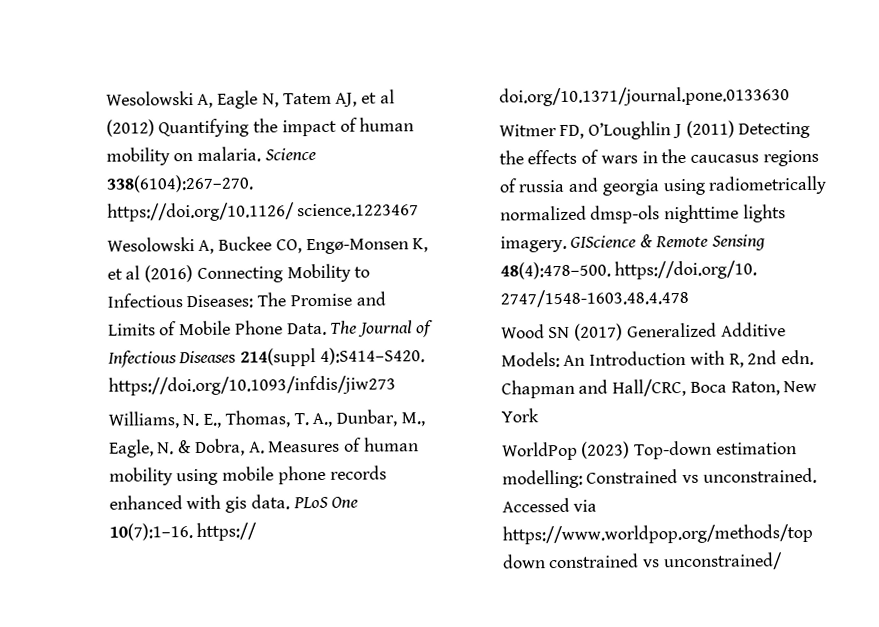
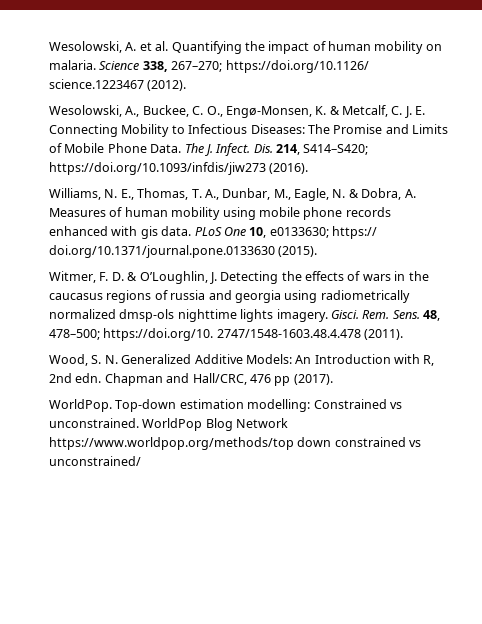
- Wesolowski A, Eagle N, Tatem AJ, et al (2012) Quantifying the impact of human mobility on malaria.
+ Wesolowski, A. et al. Quantifying the impact of human mobility on malaria.
- Science 338(6104):267–270. https://doi.org/10.1126/ science.1223467
- Wesolowski A, Buckee CO, Engø-Monsen K, et al (2016) Connecting Mobility to Infectious Diseases: The Promise and Limits of Mobile Phone Data.
+ Science 338, 267–270; https://doi.org/10.1126/ science.1223467 (2012).
+ Wesolowski, A., Buckee, C. O., Engø-Monsen, K. & Metcalf, C. J. E. Connecting Mobility to Infectious Diseases: The Promise and Limits of Mobile Phone Data.
- The Journal of Infectious Diseases 214(suppl 4):S414–S420. https://doi.org/10.1093/infdis/jiw273
+ The J. Infect. Dis. 214, S414–S420; https://doi.org/10.1093/infdis/jiw273 (2016).
- PLoS One 10(7):1–16. https:// doi.org/10.1371/journal.pone.0133630
- Witmer FD, O’Loughlin J (2011) Detecting the effects of wars in the caucasus regions of russia and georgia using radiometrically normalized dmsp-ols nighttime lights imagery.
+ PLoS One 10, e0133630; https:// doi.org/10.1371/journal.pone.0133630 (2015).
+ Witmer, F. D. & O’Loughlin, J. Detecting the effects of wars in the caucasus regions of russia and georgia using radiometrically normalized dmsp-ols nighttime lights imagery.
- GIScience & Remote Sensing 48(4):478–500. https://doi.org/10. 2747/1548-1603.48.4.478
- Wood SN (2017) Generalized Additive Models: An Introduction with R, 2nd edn.
+ Gisci. Rem. Sens. 48, 478–500; https://doi.org/10. 2747/1548-1603.48.4.478 (2011).
+ Wood, S. N. Generalized Additive Models: An Introduction with R, 2nd edn.
- Chapman and Hall/CRC, Boca Raton, New York
- WorldPop (2023) Top-down estimation modelling: Constrained vs unconstrained.
+ Chapman and Hall/CRC, 476 pp (2017).
+ WorldPop. Top-down estimation modelling: Constrained vs unconstrained.
- Accessed via https://www.worldpop.org/methods/top down constrained vs unconstrained/
+ WorldPop Blog Network https://www.worldpop.org/methods/top down constrained vs unconstrained/

